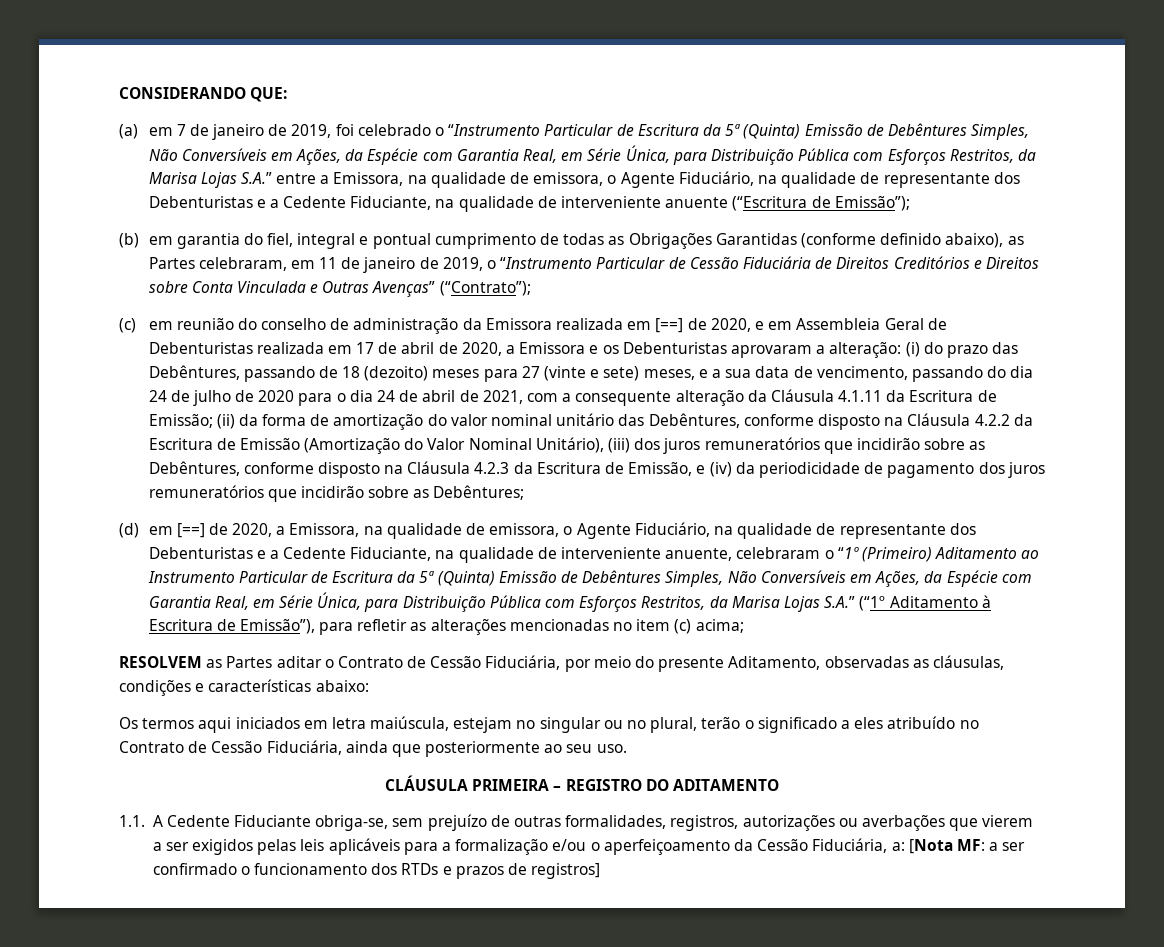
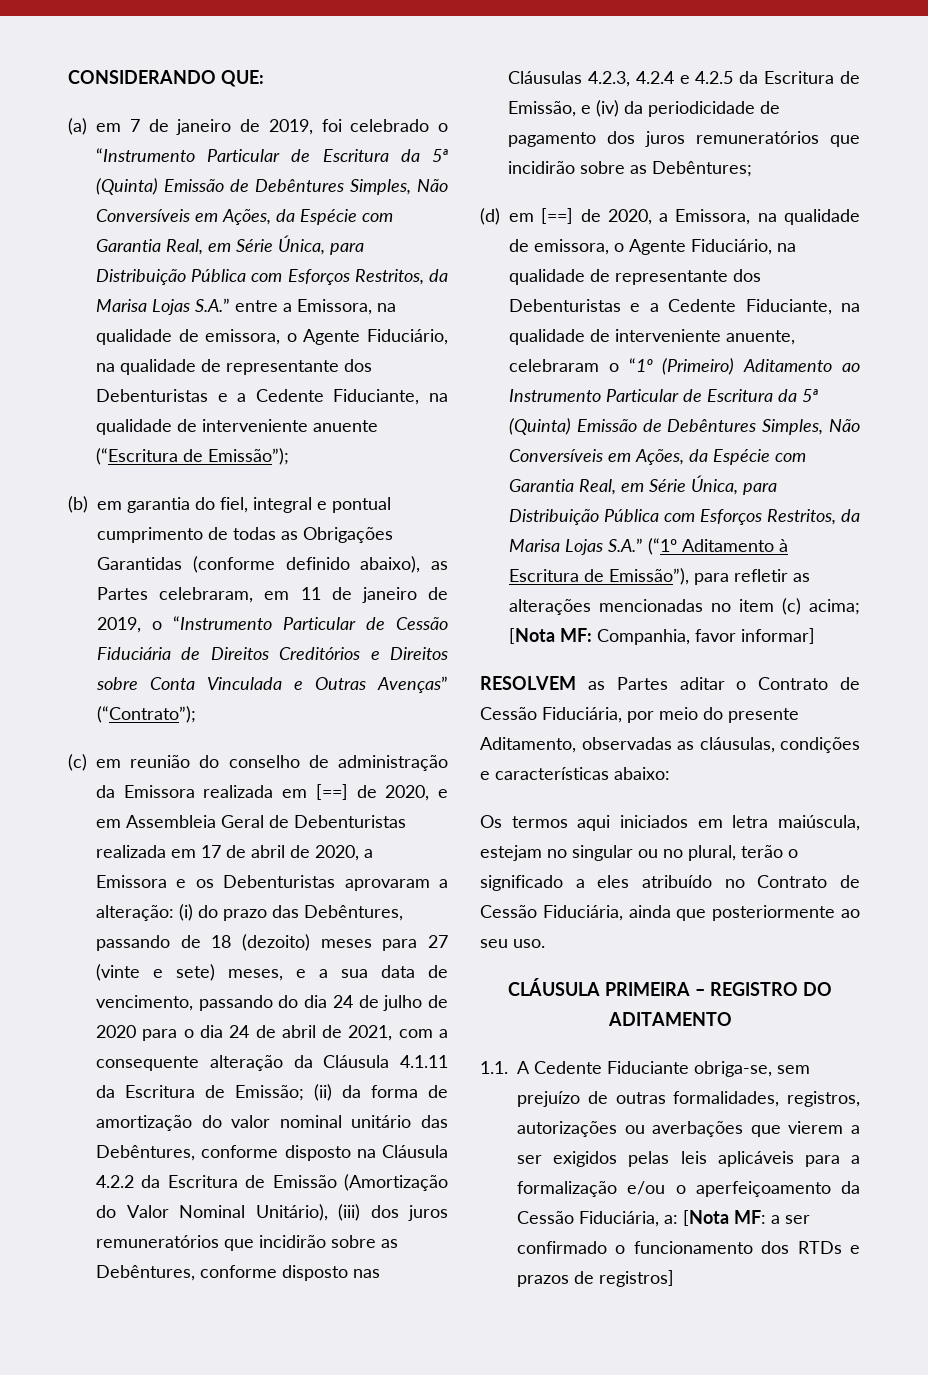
- (ii) da forma de amortização do valor nominal unitário das Debêntures, conforme disposto na Cláusula 4.2.2 da Escritura de Emissão (Amortização do Valor Nominal Unitário), (iii) dos juros remuneratórios que incidirão sobre as Debêntures, conforme disposto na Cláusula 4.2.3 da Escritura de Emissão, e (iv) da periodicidade de pagamento dos juros remuneratórios que incidirão sobre as Debêntures;
+ (ii) da forma de amortização do valor nominal unitário das Debêntures, conforme disposto na Cláusula 4.2.2 da Escritura de Emissão (Amortização do Valor Nominal Unitário), (iii) dos juros remuneratórios que incidirão sobre as Debêntures, conforme disposto nas Cláusulas 4.2.3, 4.2.4 e 4.2.5 da Escritura de Emissão, e (iv) da periodicidade de pagamento dos juros remuneratórios que incidirão sobre as Debêntures;
+ [Nota MF: Companhia, favor informar]

